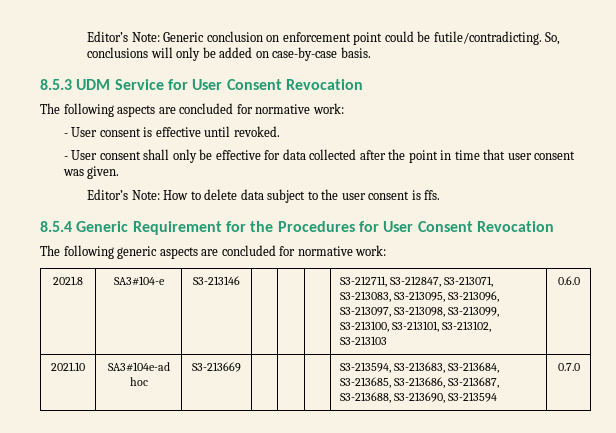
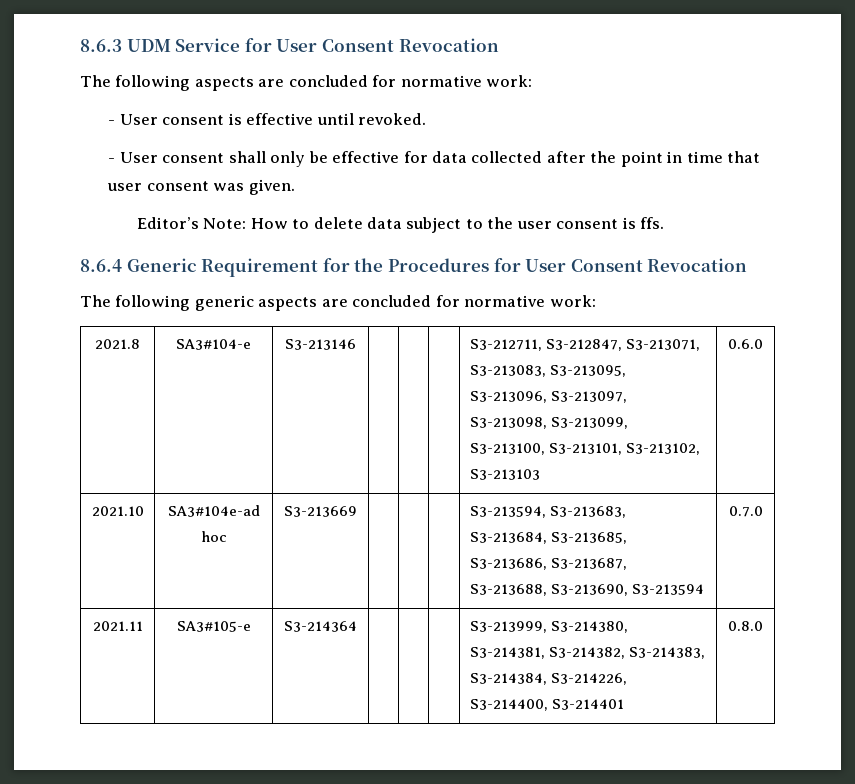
- Editor’s Note: Generic conclusion on enforcement point could be futile/contradicting. So, conclusions will only be added on case-by-case basis.
- 8.5.3 UDM Service for User Consent Revocation
+ 8.6.3 UDM Service for User Consent Revocation
- 8.5.4 Generic Requirement for the Procedures for User Consent Revocation
+ 8.6.4 Generic Requirement for the Procedures for User Consent Revocation
+ 2021.11 | SA3#105-e | S3-214364 | | | | S3-213999, S3-214380, S3-214381, S3-214382, S3-214383, S3-214384, S3-214226, S3-214400, S3-214401 | 0.8.0

